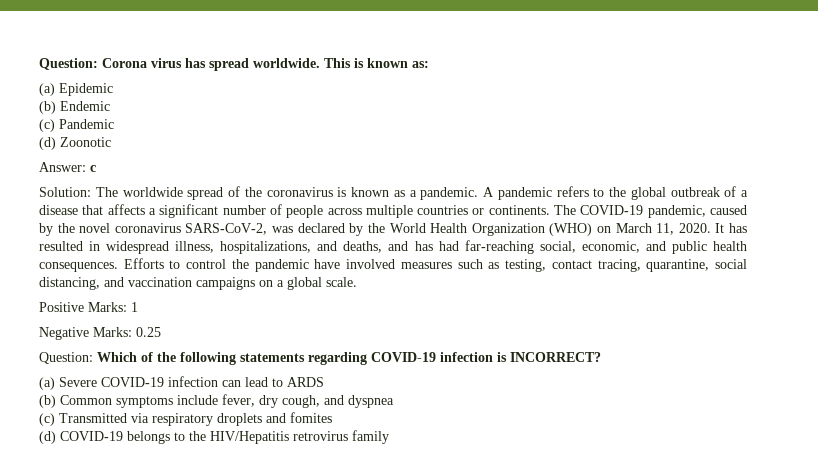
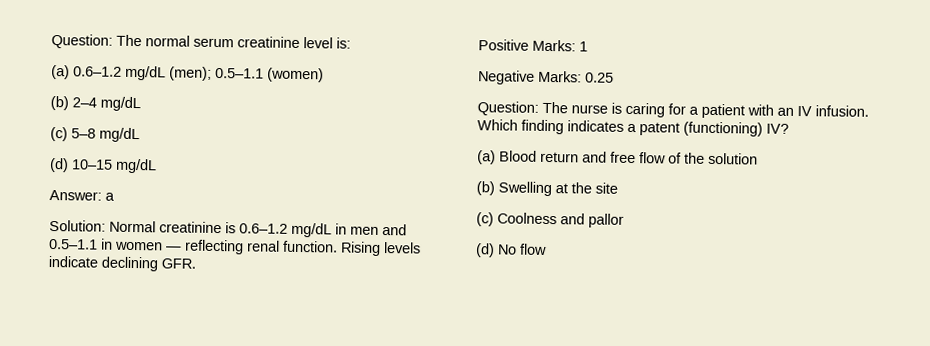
- Question: Corona virus has spread worldwide. This is known as:
- (a) Epidemic
- (b) Endemic
- (c) Pandemic
- (d) Zoonotic
+ Question: The normal serum creatinine level is:
+ (a) 0.6–1.2 mg/dL (men); 0.5–1.1 (women)
+ (b) 2–4 mg/dL
+ (c) 5–8 mg/dL
+ (d) 10–15 mg/dL
- Answer: c
+ Answer: a
- Solution: The worldwide spread of the coronavirus is known as a pandemic. A pandemic refers to the global outbreak of a disease that affects a significant number of people across multiple countries or continents. The COVID-19 pandemic, caused by the novel coronavirus SARS-CoV-2, was declared by the World Health Organization (WHO) on March 11, 2020. It has resulted in widespread illness, hospitalizations, and deaths, and has had far-reaching social, economic, and public health consequences. Efforts to control the pandemic have involved measures such as testing, contact tracing, quarantine, social distancing, and vaccination campaigns on a global scale.
+ Solution: Normal creatinine is 0.6–1.2 mg/dL in men and 0.5–1.1 in women — reflecting renal function. Rising levels indicate declining GFR.
- Question: Which of the following statements regarding COVID-19 infection is INCORRECT?
- (a) Severe COVID-19 infection can lead to ARDS
- (b) Common symptoms include fever, dry cough, and dyspnea
- (c) Transmitted via respiratory droplets and fomites
- (d) COVID-19 belongs to the HIV/Hepatitis retrovirus family
+ Question: The nurse is caring for a patient with an IV infusion. Which finding indicates a patent (functioning) IV?
+ (a) Blood return and free flow of the solution
+ (b) Swelling at the site
+ (c) Coolness and pallor
+ (d) No flow

